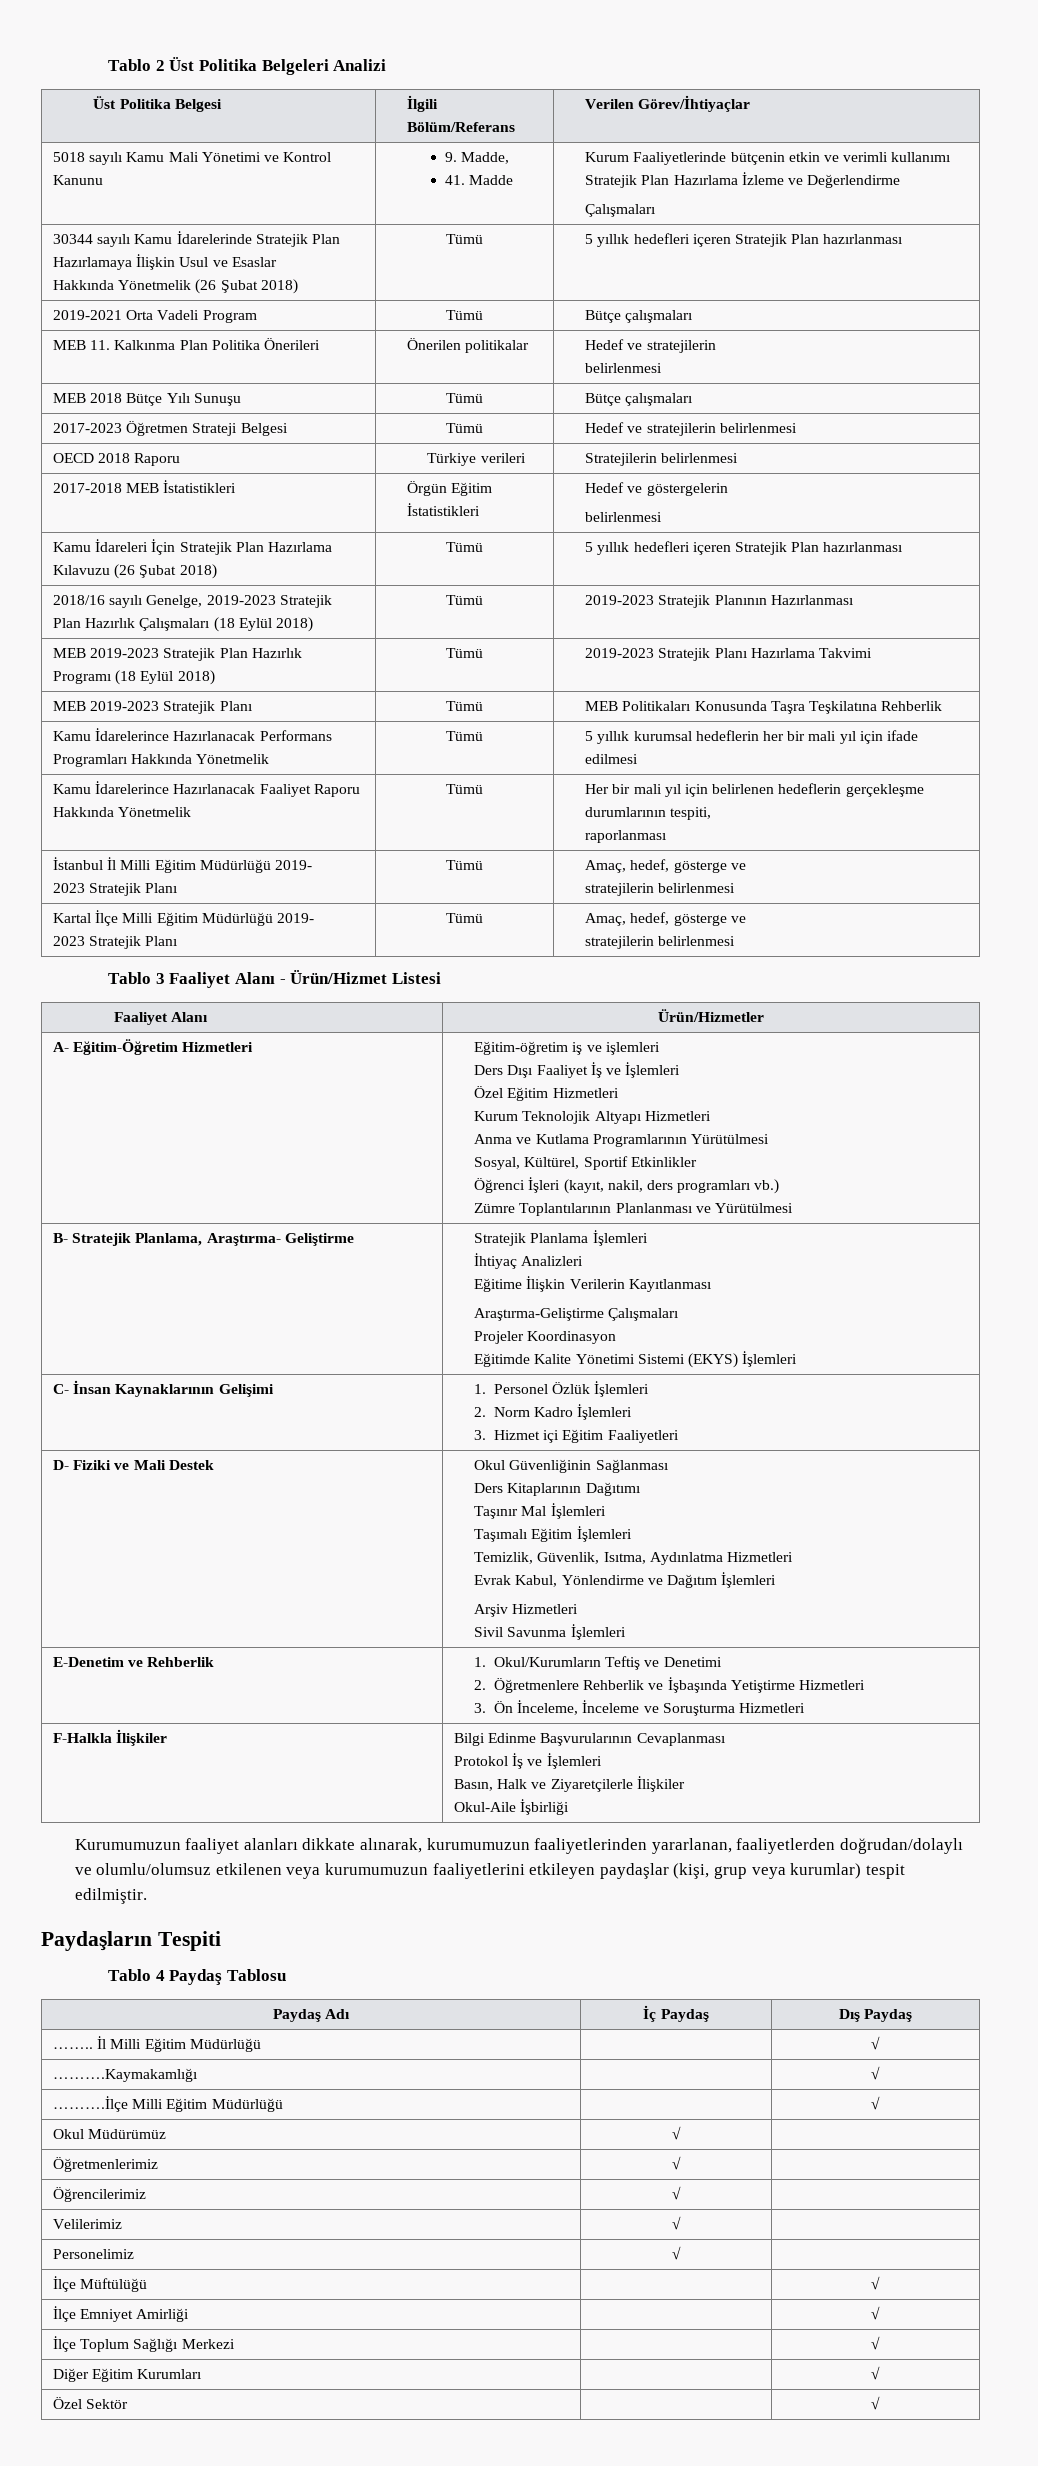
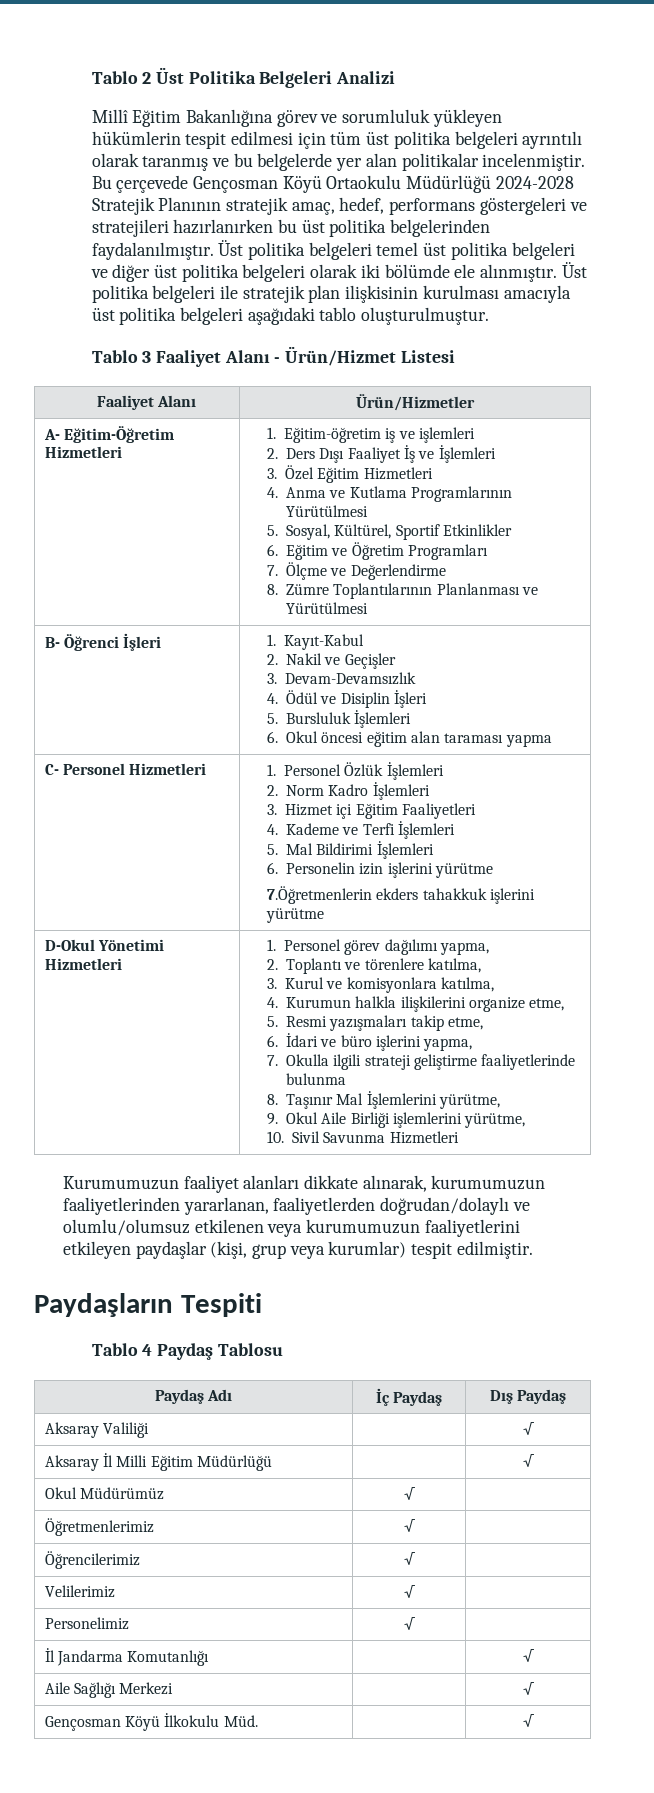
- Üst Politika Belgesi | İlgili Bölüm/Referans | Verilen Görev/İhtiyaçlar
- 5018 sayılı Kamu Mali Yönetimi ve Kontrol Kanunu | 9. Madde,
- 41. Madde | Kurum Faaliyetlerinde bütçenin etkin ve verimli kullanımı Stratejik Plan Hazırlama İzleme ve Değerlendirme
- Çalışmaları
- 30344 sayılı Kamu İdarelerinde Stratejik Plan Hazırlamaya İlişkin Usul ve Esaslar
- Hakkında Yönetmelik (26 Şubat 2018) | Tümü | 5 yıllık hedefleri içeren Stratejik Plan hazırlanması
- 2019-2021 Orta Vadeli Program | Tümü | Bütçe çalışmaları
- MEB 11. Kalkınma Plan Politika Önerileri | Önerilen politikalar | Hedef ve stratejilerin
- belirlenmesi
- MEB 2018 Bütçe Yılı Sunuşu | Tümü | Bütçe çalışmaları
- 2017-2023 Öğretmen Strateji Belgesi | Tümü | Hedef ve stratejilerin belirlenmesi
- OECD 2018 Raporu | Türkiye verileri | Stratejilerin belirlenmesi
- 2017-2018 MEB İstatistikleri | Örgün Eğitim İstatistikleri | Hedef ve göstergelerin
- belirlenmesi
- Kamu İdareleri İçin Stratejik Plan Hazırlama Kılavuzu (26 Şubat 2018) | Tümü | 5 yıllık hedefleri içeren Stratejik Plan hazırlanması
- 2018/16 sayılı Genelge, 2019-2023 Stratejik Plan Hazırlık Çalışmaları (18 Eylül 2018) | Tümü | 2019-2023 Stratejik Planının Hazırlanması
- MEB 2019-2023 Stratejik Plan Hazırlık Programı (18 Eylül 2018) | Tümü | 2019-2023 Stratejik Planı Hazırlama Takvimi
- MEB 2019-2023 Stratejik Planı | Tümü | MEB Politikaları Konusunda Taşra Teşkilatına Rehberlik
- Kamu İdarelerince Hazırlanacak Performans Programları Hakkında Yönetmelik | Tümü | 5 yıllık kurumsal hedeflerin her bir mali yıl için ifade edilmesi
- Kamu İdarelerince Hazırlanacak Faaliyet Raporu Hakkında Yönetmelik | Tümü | Her bir mali yıl için belirlenen hedeflerin gerçekleşme durumlarının tespiti,
- raporlanması
- İstanbul İl Milli Eğitim Müdürlüğü 2019-
- 2023 Stratejik Planı | Tümü | Amaç, hedef, gösterge ve
- stratejilerin belirlenmesi
- Kartal İlçe Milli Eğitim Müdürlüğü 2019-
- 2023 Stratejik Planı | Tümü | Amaç, hedef, gösterge ve
- stratejilerin belirlenmesi
+ Millî Eğitim Bakanlığına görev ve sorumluluk yükleyen hükümlerin tespit edilmesi için tüm üst politika belgeleri ayrıntılı olarak taranmış ve bu belgelerde yer alan politikalar incelenmiştir. Bu çerçevede Gençosman Köyü Ortaokulu Müdürlüğü 2024-2028 Stratejik Planının stratejik amaç, hedef, performans göstergeleri ve stratejileri hazırlanırken bu üst politika belgelerinden faydalanılmıştır. Üst politika belgeleri temel üst politika belgeleri ve diğer üst politika belgeleri olarak iki bölümde ele alınmıştır. Üst politika belgeleri ile stratejik plan ilişkisinin kurulması amacıyla üst politika belgeleri aşağıdaki tablo oluşturulmuştur.
- Eğitim-öğretim iş ve işlemleri
+ 1. Eğitim-öğretim iş ve işlemleri
- Ders Dışı Faaliyet İş ve İşlemleri
+ 2. Ders Dışı Faaliyet İş ve İşlemleri
- Özel Eğitim Hizmetleri
+ 3. Özel Eğitim Hizmetleri
- Kurum Teknolojik Altyapı Hizmetleri
- Anma ve Kutlama Programlarının Yürütülmesi
+ 4. Anma ve Kutlama Programlarının Yürütülmesi
- Sosyal, Kültürel, Sportif Etkinlikler
+ 5. Sosyal, Kültürel, Sportif Etkinlikler
- Öğrenci İşleri (kayıt, nakil, ders programları vb.)
- Zümre Toplantılarının Planlanması ve Yürütülmesi
+ 6. Eğitim ve Öğretim Programları
+ 7. Ölçme ve Değerlendirme
+ 8. Zümre Toplantılarının Planlanması ve Yürütülmesi
- B- Stratejik Planlama, Araştırma- Geliştirme | Stratejik Planlama İşlemleri
- İhtiyaç Analizleri
- Eğitime İlişkin Verilerin Kayıtlanması
- Araştırma-Geliştirme Çalışmaları
- Projeler Koordinasyon
- Eğitimde Kalite Yönetimi Sistemi (EKYS) İşlemleri
- C- İnsan Kaynaklarının Gelişimi | 1. Personel Özlük İşlemleri
+ B- Öğrenci İşleri | 1. Kayıt-Kabul
+ 2. Nakil ve Geçişler
+ 3. Devam-Devamsızlık
+ 4. Ödül ve Disiplin İşleri
+ 5. Bursluluk İşlemleri
+ 6. Okul öncesi eğitim alan taraması yapma
+ C- Personel Hizmetleri | 1. Personel Özlük İşlemleri
  2. Norm Kadro İşlemleri
  3. Hizmet içi Eğitim Faaliyetleri
- D- Fiziki ve Mali Destek | Okul Güvenliğinin Sağlanması
- Ders Kitaplarının Dağıtımı
- Taşınır Mal İşlemleri
- Taşımalı Eğitim İşlemleri
- Temizlik, Güvenlik, Isıtma, Aydınlatma Hizmetleri
- Evrak Kabul, Yönlendirme ve Dağıtım İşlemleri
- Arşiv Hizmetleri
- Sivil Savunma İşlemleri
- E-Denetim ve Rehberlik | 1. Okul/Kurumların Teftiş ve Denetimi
- 2. Öğretmenlere Rehberlik ve İşbaşında Yetiştirme Hizmetleri
- 3. Ön İnceleme, İnceleme ve Soruşturma Hizmetleri
- F-Halkla İlişkiler | Bilgi Edinme Başvurularının Cevaplanması
- Protokol İş ve İşlemleri
- Basın, Halk ve Ziyaretçilerle İlişkiler
- Okul-Aile İşbirliği
+ 4. Kademe ve Terfi İşlemleri
+ 5. Mal Bildirimi İşlemleri
+ 6. Personelin izin işlerini yürütme
+ 7.Öğretmenlerin ekders tahakkuk işlerini yürütme
+ D-Okul Yönetimi Hizmetleri | 1. Personel görev dağılımı yapma,
+ 2. Toplantı ve törenlere katılma,
+ 3. Kurul ve komisyonlara katılma,
+ 4. Kurumun halkla ilişkilerini organize etme,
+ 5. Resmi yazışmaları takip etme,
+ 6. İdari ve büro işlerini yapma,
+ 7. Okulla ilgili strateji geliştirme faaliyetlerinde bulunma
+ 8. Taşınır Mal İşlemlerini yürütme,
+ 9. Okul Aile Birliği işlemlerini yürütme,
+ 10. Sivil Savunma Hizmetleri
- …….. İl Milli Eğitim Müdürlüğü | | √
- ……….Kaymakamlığı | | √
- ……….İlçe Milli Eğitim Müdürlüğü | | √
+ Aksaray Valiliği | | √
+ Aksaray İl Milli Eğitim Müdürlüğü | | √
- İlçe Müftülüğü | | √
- İlçe Emniyet Amirliği | | √
- İlçe Toplum Sağlığı Merkezi | | √
- Diğer Eğitim Kurumları | | √
- Özel Sektör | | √
+ İl Jandarma Komutanlığı | | √
+ Aile Sağlığı Merkezi | | √
+ Gençosman Köyü İlkokulu Müd. | | √

